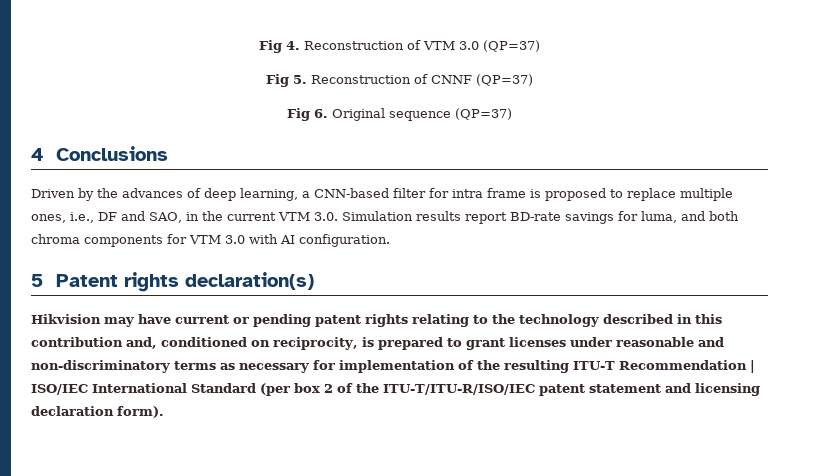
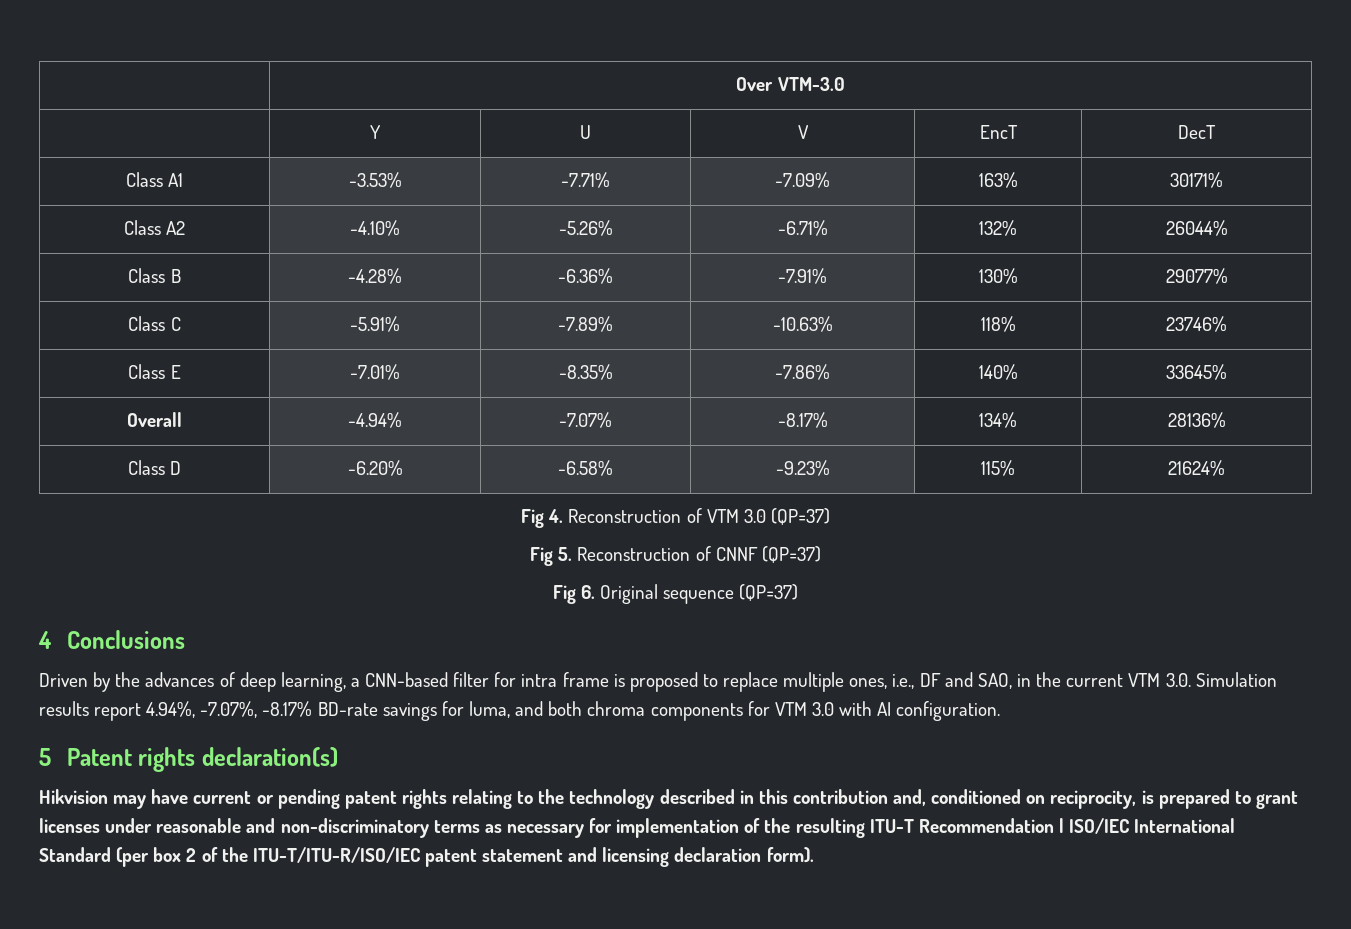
+ | Over VTM-3.0
+ | Y | U | V | EncT | DecT
+ Class A1 | -3.53% | -7.71% | -7.09% | 163% | 30171%
+ Class A2 | -4.10% | -5.26% | -6.71% | 132% | 26044%
+ Class B | -4.28% | -6.36% | -7.91% | 130% | 29077%
+ Class C | -5.91% | -7.89% | -10.63% | 118% | 23746%
+ Class E | -7.01% | -8.35% | -7.86% | 140% | 33645%
+ Overall | -4.94% | -7.07% | -8.17% | 134% | 28136%
+ Class D | -6.20% | -6.58% | -9.23% | 115% | 21624%
- Driven by the advances of deep learning, a CNN-based filter for intra frame is proposed to replace multiple ones, i.e., DF and SAO, in the current VTM 3.0. Simulation results report BD-rate savings for luma, and both chroma components for VTM 3.0 with AI configuration.
+ Driven by the advances of deep learning, a CNN-based filter for intra frame is proposed to replace multiple ones, i.e., DF and SAO, in the current VTM 3.0. Simulation results report 4.94%, -7.07%, -8.17% BD-rate savings for luma, and both chroma components for VTM 3.0 with AI configuration.

